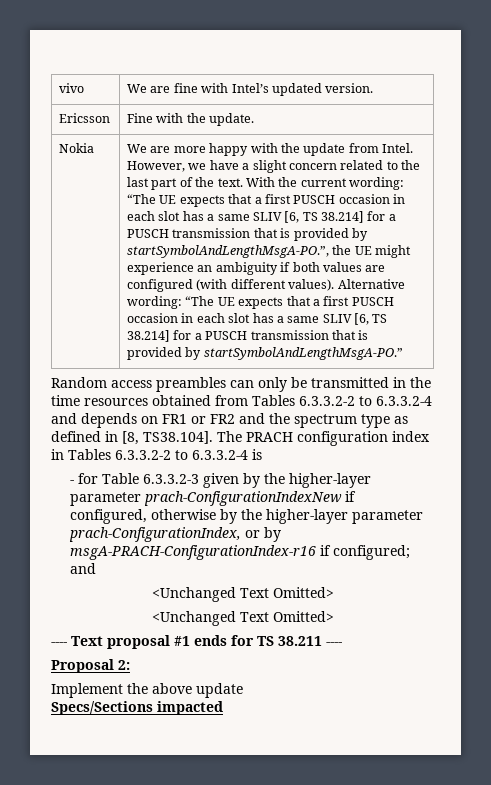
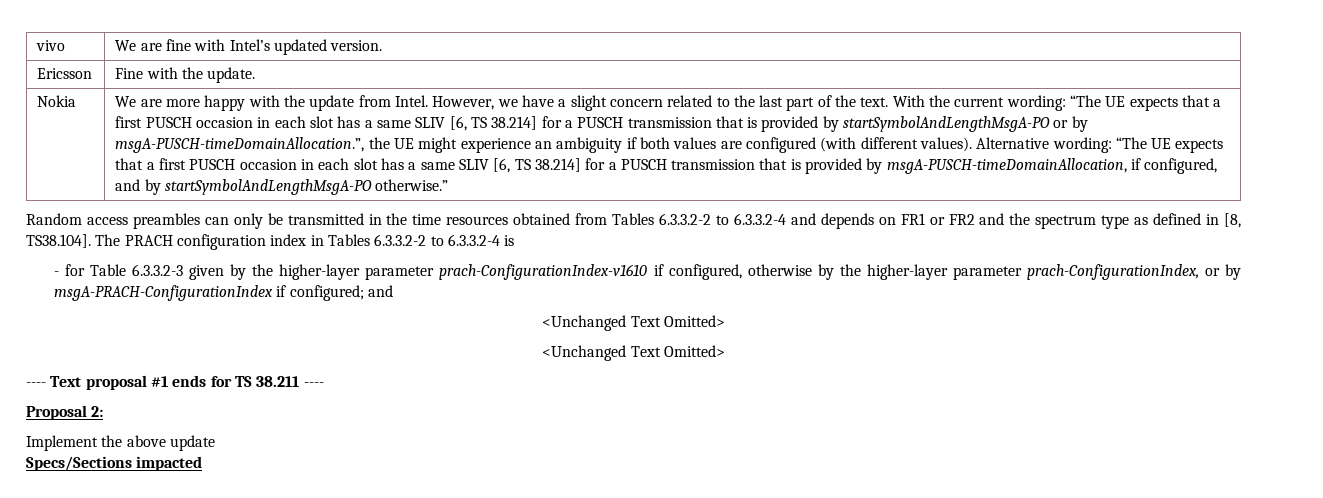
- With the current wording: “The UE expects that a first PUSCH occasion in each slot has a same SLIV [6, TS 38.214] for a PUSCH transmission that is provided by startSymbolAndLengthMsgA-PO.”, the UE might experience an ambiguity if both values are configured (with different values).
+ With the current wording: “The UE expects that a first PUSCH occasion in each slot has a same SLIV [6, TS 38.214] for a PUSCH transmission that is provided by startSymbolAndLengthMsgA-PO or by msgA-PUSCH-timeDomainAllocation.”, the UE might experience an ambiguity if both values are configured (with different values).
- Alternative wording: “The UE expects that a first PUSCH occasion in each slot has a same SLIV [6, TS 38.214] for a PUSCH transmission that is provided by startSymbolAndLengthMsgA-PO.”
+ Alternative wording: “The UE expects that a first PUSCH occasion in each slot has a same SLIV [6, TS 38.214] for a PUSCH transmission that is provided by msgA-PUSCH-timeDomainAllocation, if configured, and by startSymbolAndLengthMsgA-PO otherwise.”
- - for Table 6.3.3.2-3 given by the higher-layer parameter prach-ConfigurationIndexNew if configured, otherwise by the higher-layer parameter prach-ConfigurationIndex, or by msgA-PRACH-ConfigurationIndex-r16 if configured; and
+ - for Table 6.3.3.2-3 given by the higher-layer parameter prach-ConfigurationIndex-v1610 if configured, otherwise by the higher-layer parameter prach-ConfigurationIndex, or by msgA-PRACH-ConfigurationIndex if configured; and

